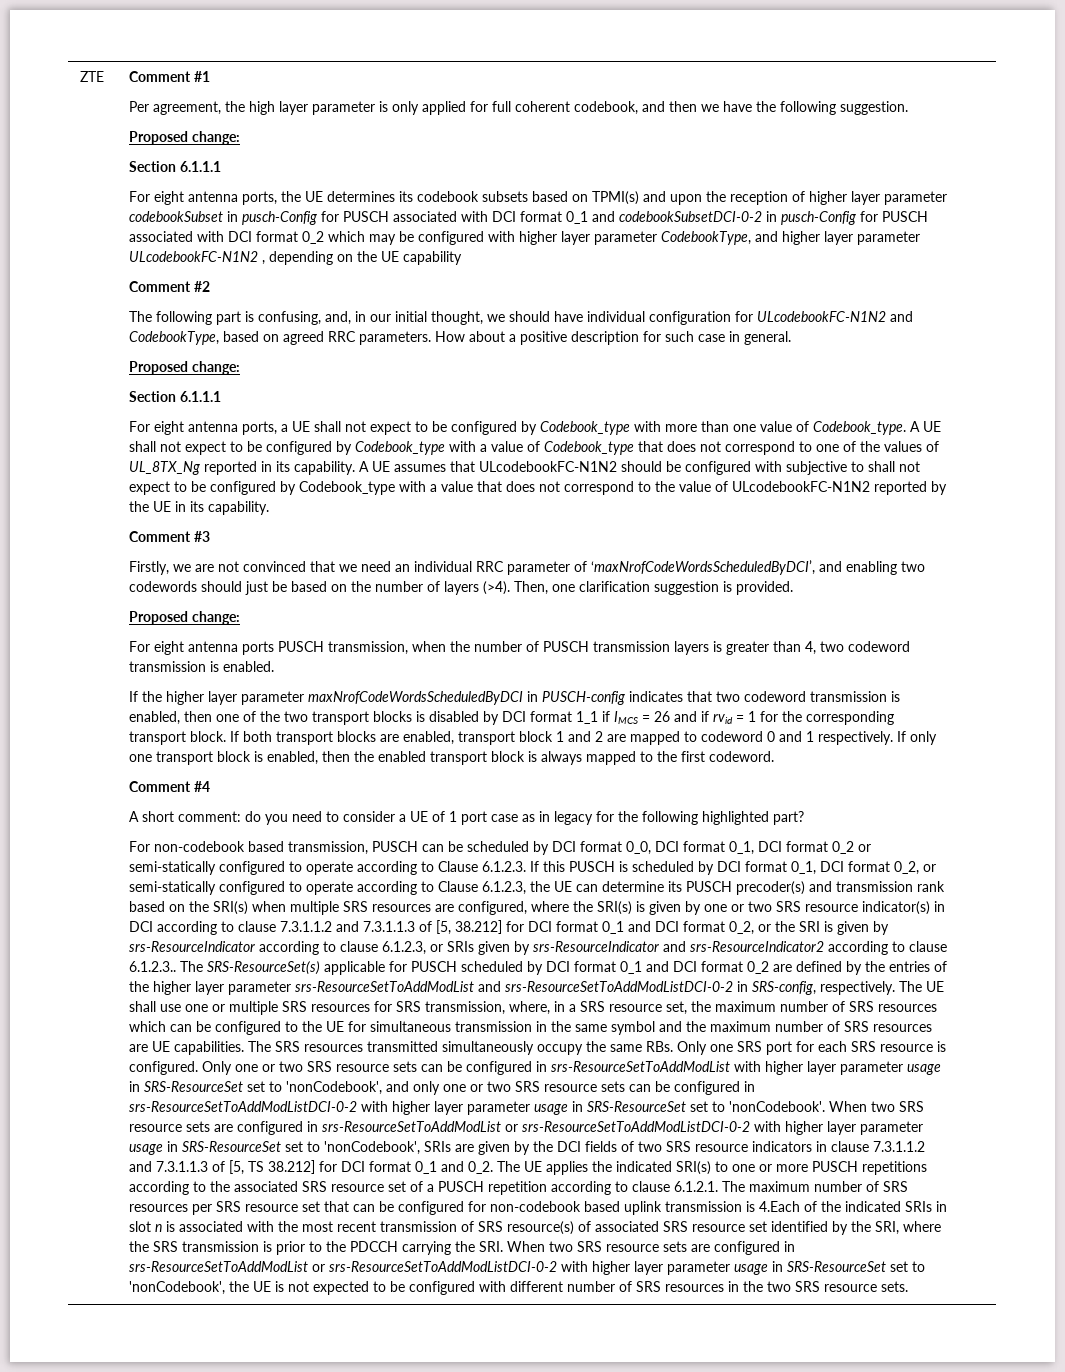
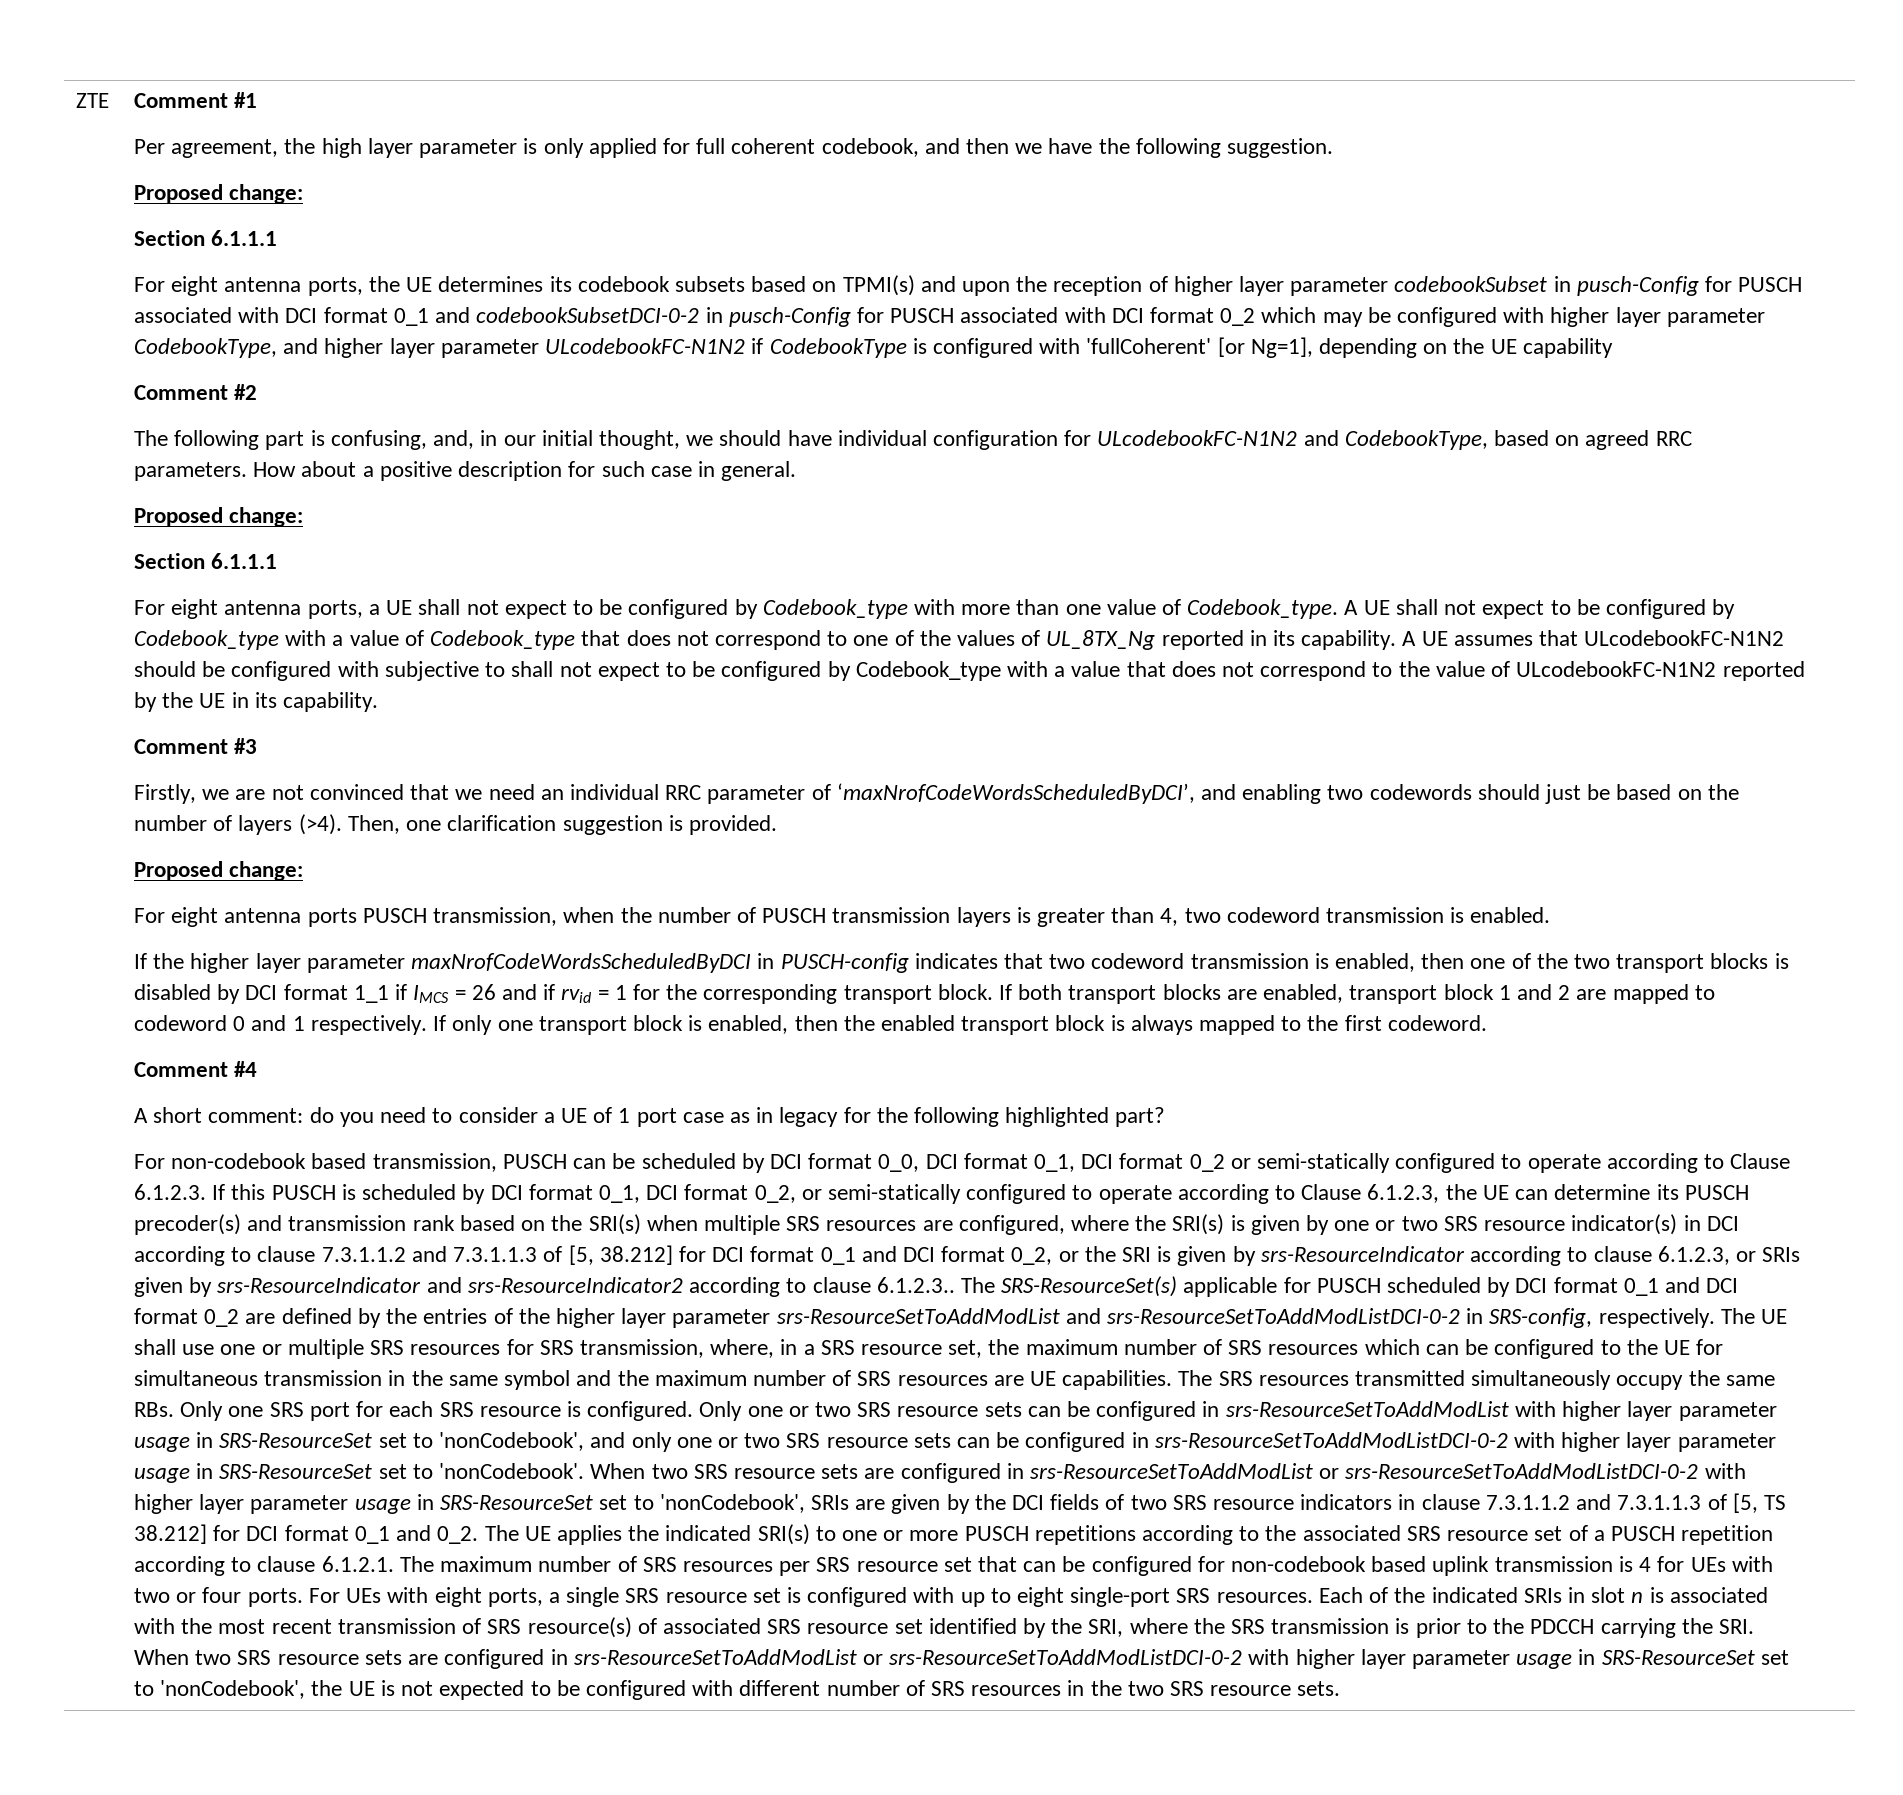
- For eight antenna ports, the UE determines its codebook subsets based on TPMI(s) and upon the reception of higher layer parameter codebookSubset in pusch-Config for PUSCH associated with DCI format 0_1 and codebookSubsetDCI-0-2 in pusch-Config for PUSCH associated with DCI format 0_2 which may be configured with higher layer parameter CodebookType, and higher layer parameter ULcodebookFC-N1N2 , depending on the UE capability
+ For eight antenna ports, the UE determines its codebook subsets based on TPMI(s) and upon the reception of higher layer parameter codebookSubset in pusch-Config for PUSCH associated with DCI format 0_1 and codebookSubsetDCI-0-2 in pusch-Config for PUSCH associated with DCI format 0_2 which may be configured with higher layer parameter CodebookType, and higher layer parameter ULcodebookFC-N1N2 if CodebookType is configured with 'fullCoherent' [or Ng=1], depending on the UE capability
- The UE applies the indicated SRI(s) to one or more PUSCH repetitions according to the associated SRS resource set of a PUSCH repetition according to clause 6.1.2.1. The maximum number of SRS resources per SRS resource set that can be configured for non-codebook based uplink transmission is 4.Each of the indicated SRIs in slot n is associated with the most recent transmission of SRS resource(s) of associated SRS resource set identified by the SRI, where the SRS transmission is prior to the PDCCH carrying the SRI. When two SRS resource sets are configured in srs-ResourceSetToAddModList or srs-ResourceSetToAddModListDCI-0-2 with higher layer parameter usage in SRS-ResourceSet set to 'nonCodebook', the UE is not expected to be configured with different number of SRS resources in the two SRS resource sets.
+ The UE applies the indicated SRI(s) to one or more PUSCH repetitions according to the associated SRS resource set of a PUSCH repetition according to clause 6.1.2.1. The maximum number of SRS resources per SRS resource set that can be configured for non-codebook based uplink transmission is 4 for UEs with two or four ports. For UEs with eight ports, a single SRS resource set is configured with up to eight single-port SRS resources. Each of the indicated SRIs in slot n is associated with the most recent transmission of SRS resource(s) of associated SRS resource set identified by the SRI, where the SRS transmission is prior to the PDCCH carrying the SRI. When two SRS resource sets are configured in srs-ResourceSetToAddModList or srs-ResourceSetToAddModListDCI-0-2 with higher layer parameter usage in SRS-ResourceSet set to 'nonCodebook', the UE is not expected to be configured with different number of SRS resources in the two SRS resource sets.

